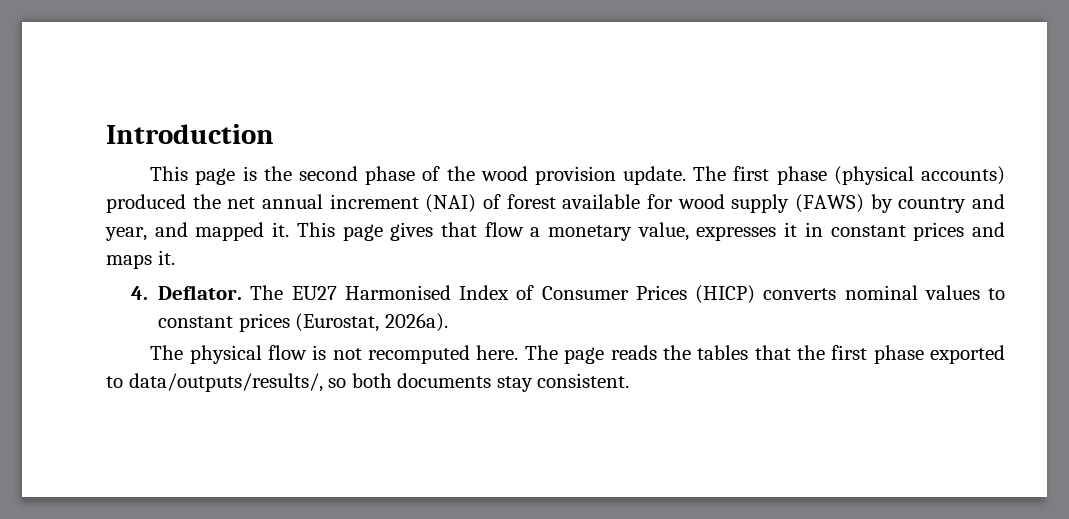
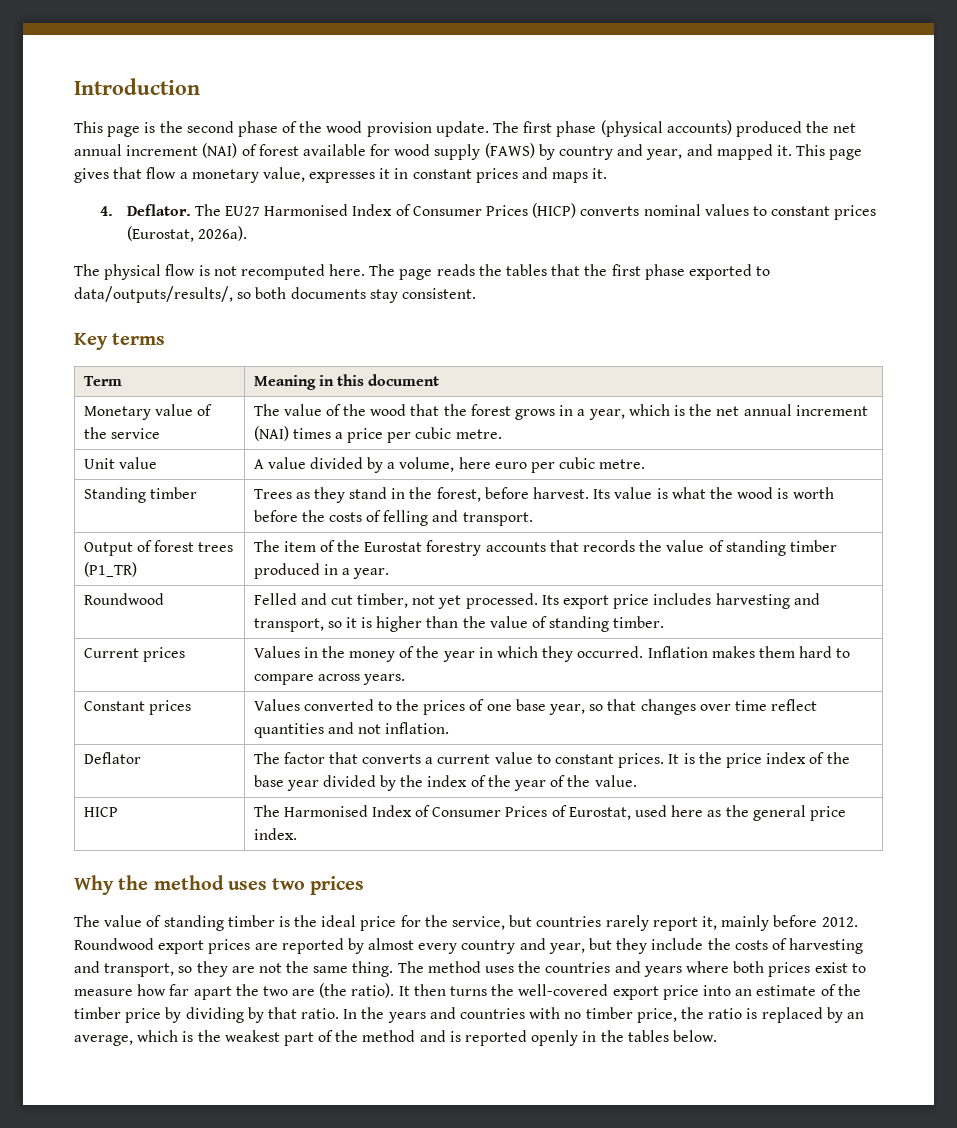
+ Key terms
+ Term | Meaning in this document
+ Monetary value of the service | The value of the wood that the forest grows in a year, which is the net annual increment (NAI) times a price per cubic metre.
+ Unit value | A value divided by a volume, here euro per cubic metre.
+ Standing timber | Trees as they stand in the forest, before harvest. Its value is what the wood is worth before the costs of felling and transport.
+ Output of forest trees (P1_TR) | The item of the Eurostat forestry accounts that records the value of standing timber produced in a year.
+ Roundwood | Felled and cut timber, not yet processed. Its export price includes harvesting and transport, so it is higher than the value of standing timber.
+ Current prices | Values in the money of the year in which they occurred. Inflation makes them hard to compare across years.
+ Constant prices | Values converted to the prices of one base year, so that changes over time reflect quantities and not inflation.
+ Deflator | The factor that converts a current value to constant prices. It is the price index of the base year divided by the index of the year of the value.
+ HICP | The Harmonised Index of Consumer Prices of Eurostat, used here as the general price index.
+ Why the method uses two prices
+ The value of standing timber is the ideal price for the service, but countries rarely report it, mainly before 2012. Roundwood export prices are reported by almost every country and year, but they include the costs of harvesting and transport, so they are not the same thing. The method uses the countries and years where both prices exist to measure how far apart the two are (the ratio). It then turns the well-covered export price into an estimate of the timber price by dividing by that ratio. In the years and countries with no timber price, the ratio is replaced by an average, which is the weakest part of the method and is reported openly in the tables below.

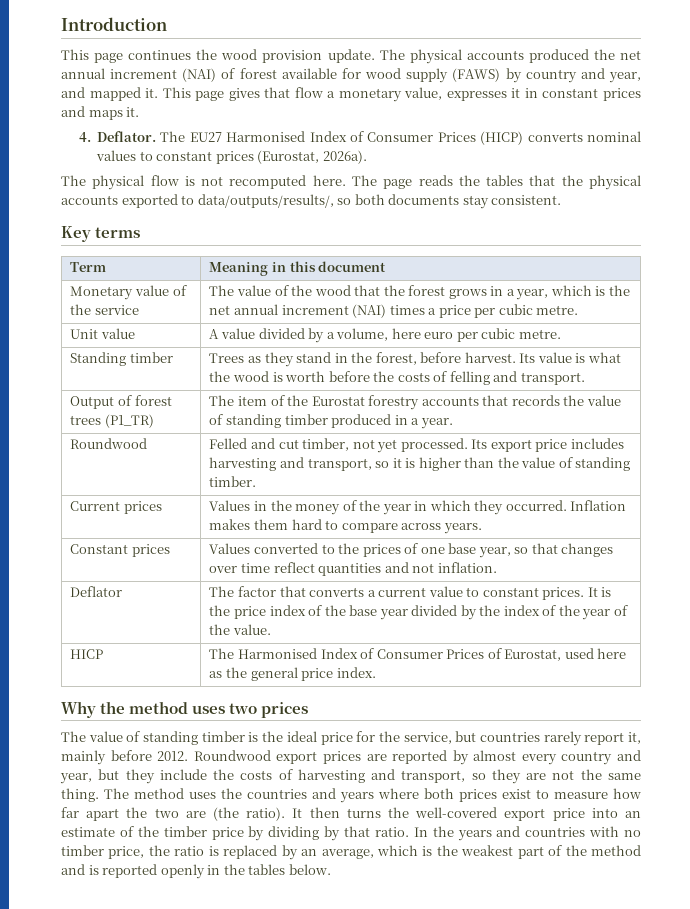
- This page is the second phase of the wood provision update.
+ This page continues the wood provision update.
- The first phase (physical accounts) produced the net annual increment (NAI) of forest available for wood supply (FAWS) by country and year, and mapped it.
+ The physical accounts produced the net annual increment (NAI) of forest available for wood supply (FAWS) by country and year, and mapped it.
- The page reads the tables that the first phase exported to data/outputs/results/, so both documents stay consistent.
+ The page reads the tables that the physical accounts exported to data/outputs/results/, so both documents stay consistent.

